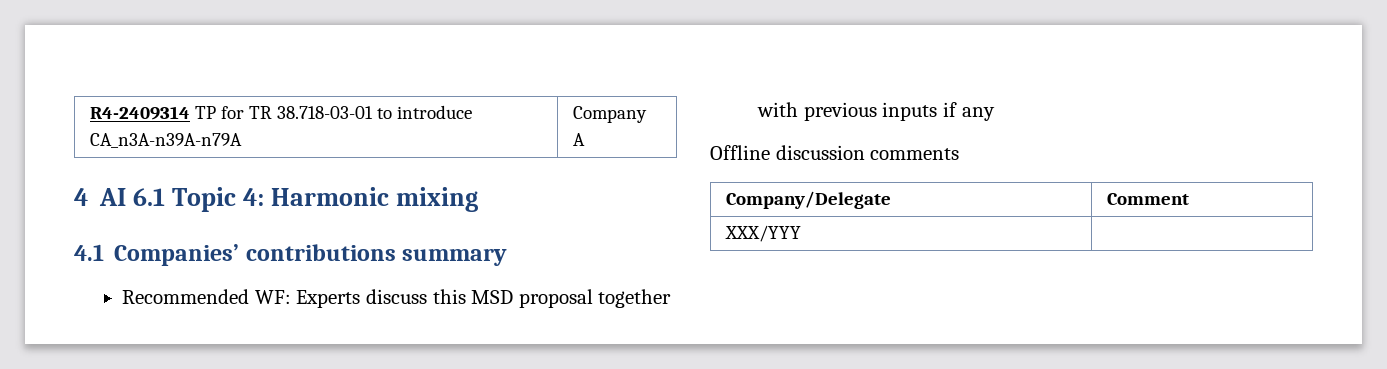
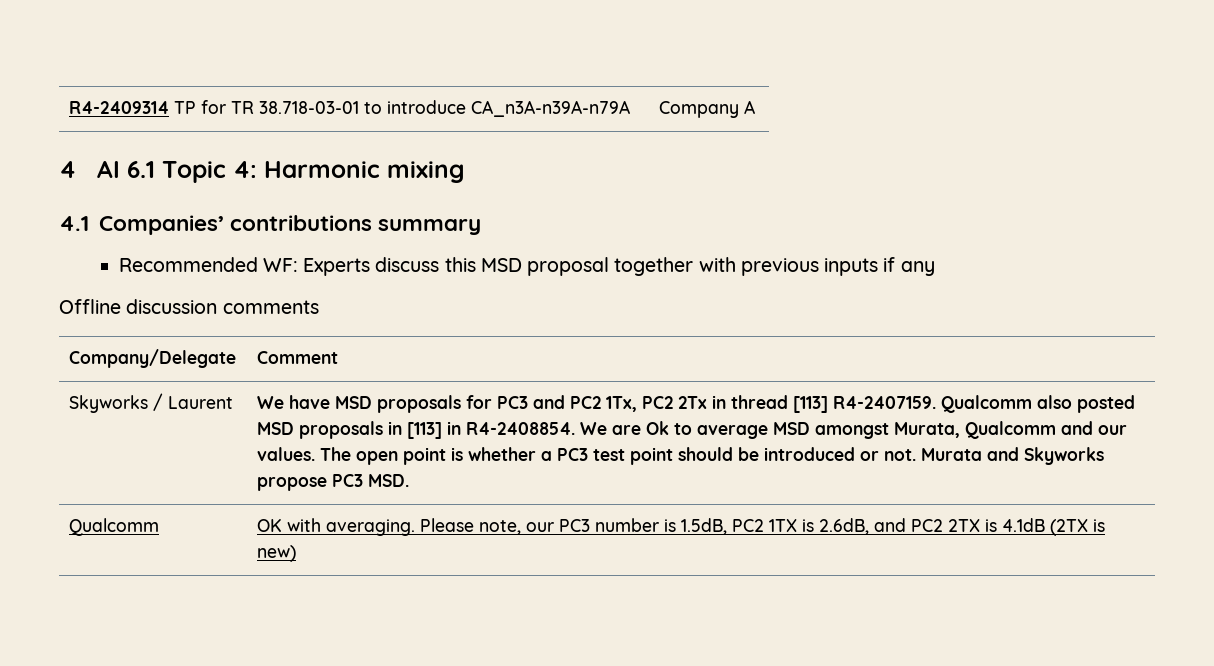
- XXX/YYY
+ Skyworks / Laurent | We have MSD proposals for PC3 and PC2 1Tx, PC2 2Tx in thread [113] R4-2407159. Qualcomm also posted MSD proposals in [113] in R4-2408854. We are Ok to average MSD amongst Murata, Qualcomm and our values. The open point is whether a PC3 test point should be introduced or not. Murata and Skyworks propose PC3 MSD.
+ Qualcomm | OK with averaging. Please note, our PC3 number is 1.5dB, PC2 1TX is 2.6dB, and PC2 2TX is 4.1dB (2TX is new)

